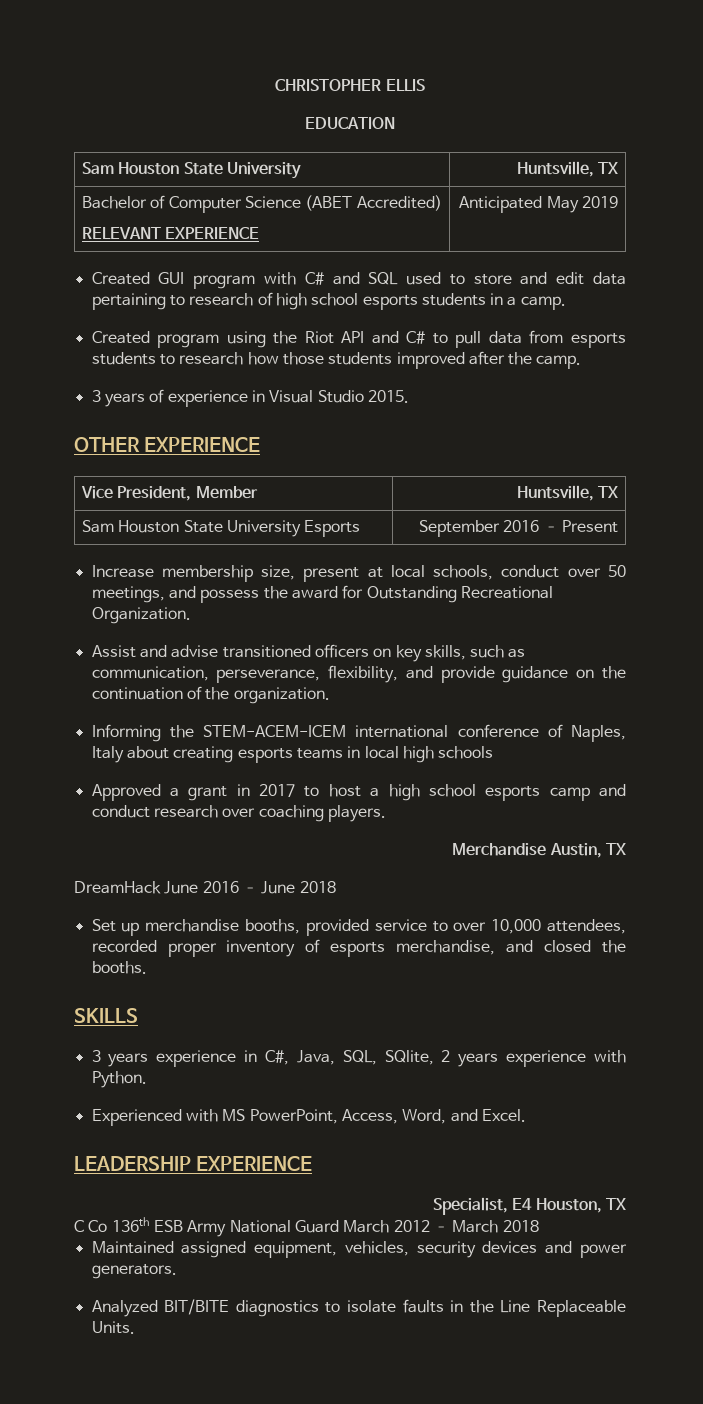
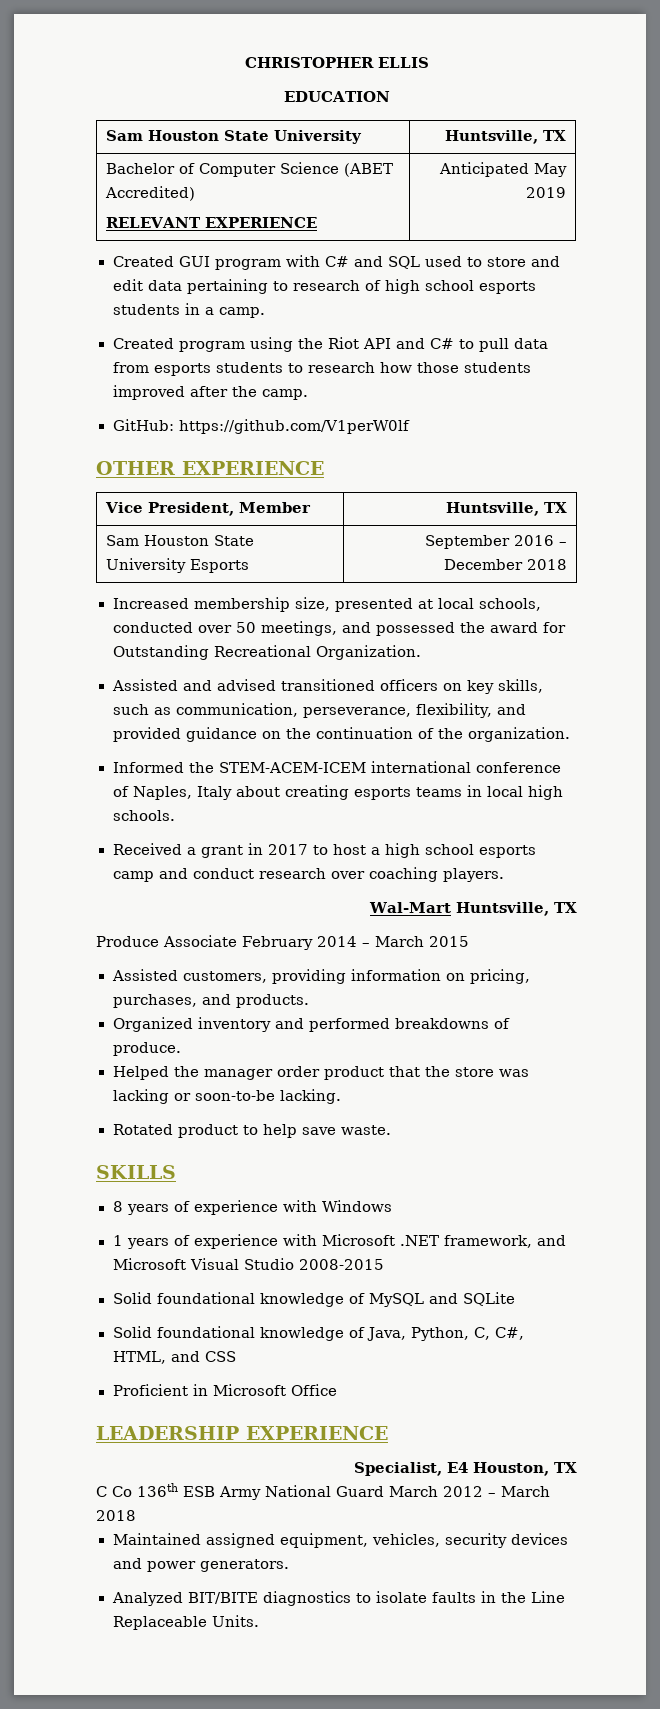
- 3 years of experience in Visual Studio 2015.
+ GitHub: https://github.com/V1perW0lf
- Sam Houston State University Esports | September 2016 – Present
- Increase membership size, present at local schools, conduct over 50 meetings, and possess the award for Outstanding Recreational Organization.
+ Sam Houston State University Esports | September 2016 – December 2018
+ Increased membership size, presented at local schools, conducted over 50 meetings, and possessed the award for Outstanding Recreational Organization.
- Assist and advise transitioned officers on key skills, such as communication, perseverance, flexibility, and provide guidance on the continuation of the organization.
+ Assisted and advised transitioned officers on key skills, such as communication, perseverance, flexibility, and provided guidance on the continuation of the organization.
- Informing the STEM-ACEM-ICEM international conference of Naples, Italy about creating esports teams in local high schools
- Approved a grant in 2017 to host a high school esports camp and conduct research over coaching players.
+ Informed the STEM-ACEM-ICEM international conference of Naples, Italy about creating esports teams in local high schools.
+ Received a grant in 2017 to host a high school esports camp and conduct research over coaching players.
- Merchandise Austin, TX
- DreamHack June 2016 – June 2018
- Set up merchandise booths, provided service to over 10,000 attendees, recorded proper inventory of esports merchandise, and closed the booths.
+ Wal-Mart Huntsville, TX
+ Produce Associate February 2014 – March 2015
+ Assisted customers, providing information on pricing, purchases, and products.
+ Organized inventory and performed breakdowns of produce.
+ Helped the manager order product that the store was lacking or soon-to-be lacking.
+ Rotated product to help save waste.
  SKILLS
- 3 years experience in C#, Java, SQL, SQlite, 2 years experience with Python.
- Experienced with MS PowerPoint, Access, Word, and Excel.
+ 8 years of experience with Windows
+ 1 years of experience with Microsoft .NET framework, and Microsoft Visual Studio 2008-2015
+ Solid foundational knowledge of MySQL and SQLite
+ Solid foundational knowledge of Java, Python, C, C#, HTML, and CSS
+ Proficient in Microsoft Office

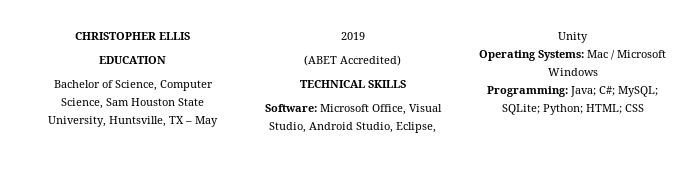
- Sam Houston State University | Huntsville, TX
- Bachelor of Computer Science (ABET Accredited)
- RELEVANT EXPERIENCE | Anticipated May 2019
- Created GUI program with C# and SQL used to store and edit data pertaining to research of high school esports students in a camp.
- Created program using the Riot API and C# to pull data from esports students to research how those students improved after the camp.
- GitHub: https://github.com/V1perW0lf
- OTHER EXPERIENCE
- Vice President, Member | Huntsville, TX
- Sam Houston State University Esports | September 2016 – December 2018
- Increased membership size, presented at local schools, conducted over 50 meetings, and possessed the award for Outstanding Recreational Organization.
- Assisted and advised transitioned officers on key skills, such as communication, perseverance, flexibility, and provided guidance on the continuation of the organization.
- Informed the STEM-ACEM-ICEM international conference of Naples, Italy about creating esports teams in local high schools.
- Received a grant in 2017 to host a high school esports camp and conduct research over coaching players.
- Wal-Mart Huntsville, TX
- Produce Associate February 2014 – March 2015
- Assisted customers, providing information on pricing, purchases, and products.
- Organized inventory and performed breakdowns of produce.
- Helped the manager order product that the store was lacking or soon-to-be lacking.
- Rotated product to help save waste.
- SKILLS
- 8 years of experience with Windows
- 1 years of experience with Microsoft .NET framework, and Microsoft Visual Studio 2008-2015
- Solid foundational knowledge of MySQL and SQLite
- Solid foundational knowledge of Java, Python, C, C#, HTML, and CSS
- Proficient in Microsoft Office
- LEADERSHIP EXPERIENCE
- Specialist, E4 Houston, TX
- C Co 136th ESB Army National Guard March 2012 – March 2018
- Maintained assigned equipment, vehicles, security devices and power generators.
- Analyzed BIT/BITE diagnostics to isolate faults in the Line Replaceable Units.
+ Bachelor of Science, Computer Science, Sam Houston State University, Huntsville, TX – May 2019
+ (ABET Accredited)
+ TECHNICAL SKILLS
+ Software: Microsoft Office, Visual Studio, Android Studio, Eclipse, Unity
+ Operating Systems: Mac / Microsoft Windows
+ Programming: Java; C#; MySQL; SQLite; Python; HTML; CSS

